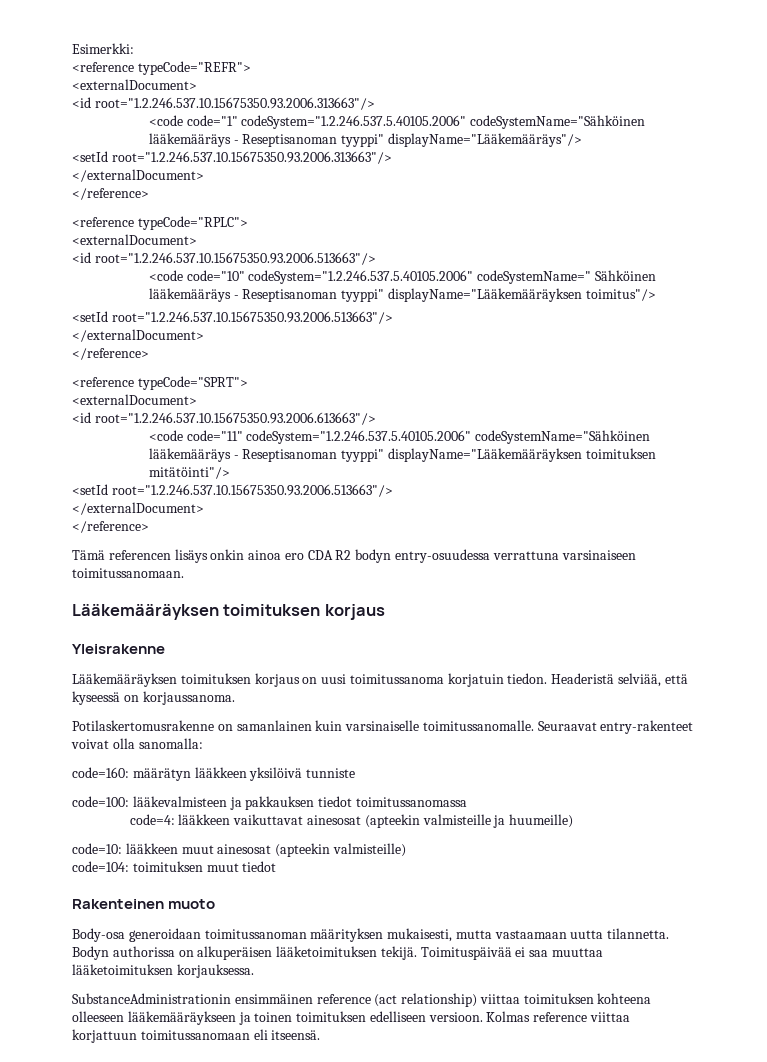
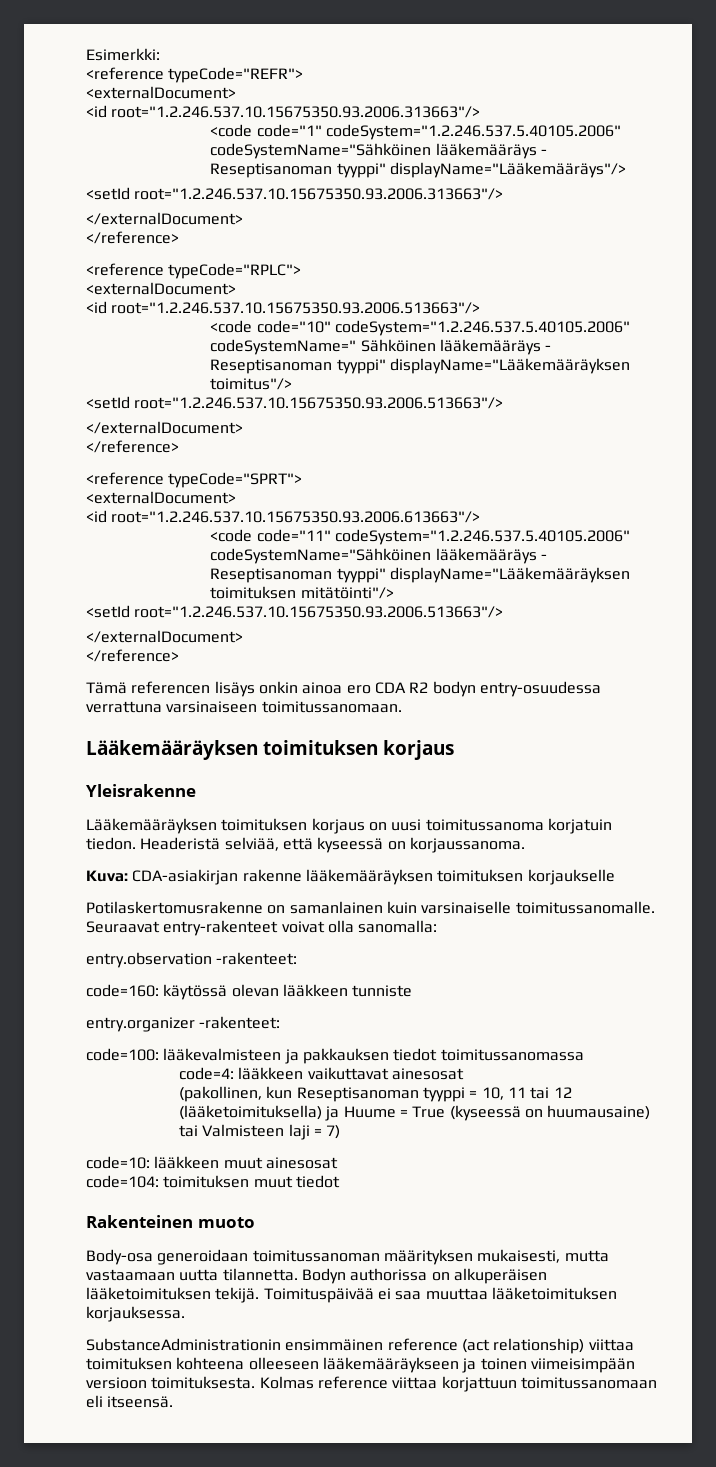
+ Kuva: CDA-asiakirjan rakenne lääkemääräyksen toimituksen korjaukselle
+ entry.observation -rakenteet:
- code=160: määrätyn lääkkeen yksilöivä tunniste
+ code=160: käytössä olevan lääkkeen tunniste
+ entry.organizer -rakenteet:
- code=4: lääkkeen vaikuttavat ainesosat (apteekin valmisteille ja huumeille)
+ code=4: lääkkeen vaikuttavat ainesosat
+ (pakollinen, kun Reseptisanoman tyyppi = 10, 11 tai 12 (lääketoimituksella) ja Huume = True (kyseessä on huumausaine) tai Valmisteen laji = 7)
- code=10: lääkkeen muut ainesosat (apteekin valmisteille)
+ code=10: lääkkeen muut ainesosat
- SubstanceAdministrationin ensimmäinen reference (act relationship) viittaa toimituksen kohteena olleeseen lääkemääräykseen ja toinen toimituksen edelliseen versioon.
+ SubstanceAdministrationin ensimmäinen reference (act relationship) viittaa toimituksen kohteena olleeseen lääkemääräykseen ja toinen viimeisimpään versioon toimituksesta.

